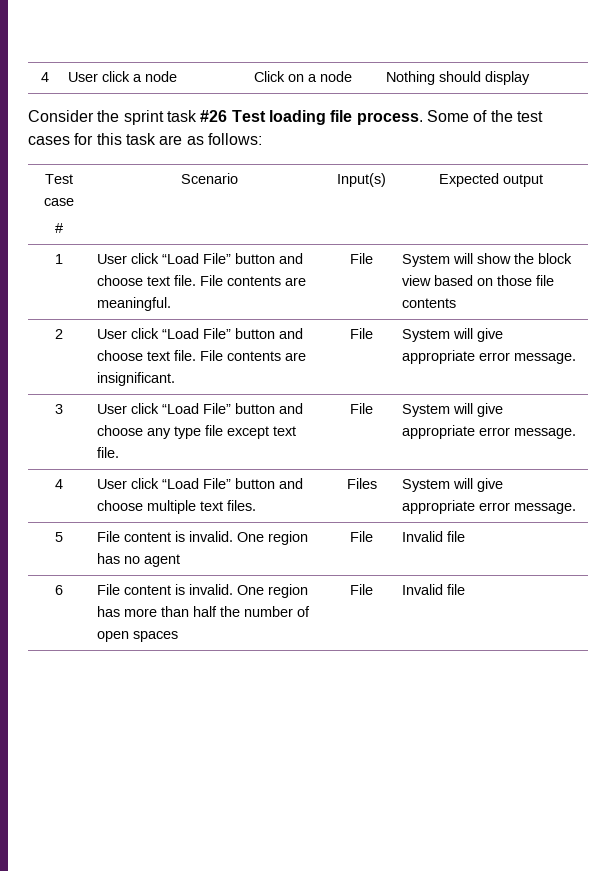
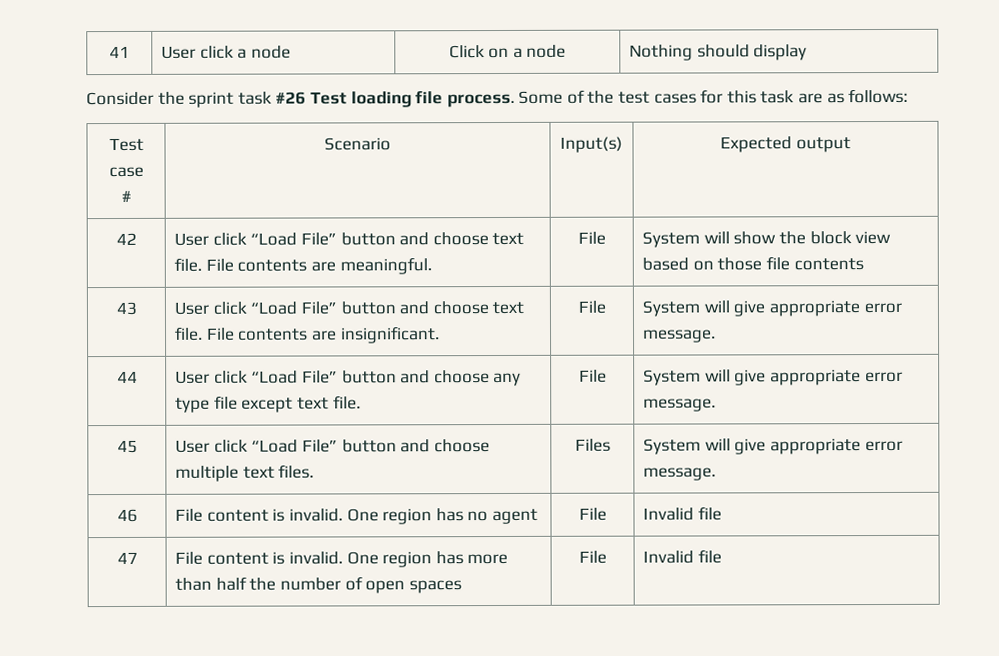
- 4 | User click a node | Click on a node | Nothing should display
+ 41 | User click a node | Click on a node | Nothing should display
- 1 | User click “Load File” button and choose text file. File contents are meaningful. | File | System will show the block view based on those file contents
+ 42 | User click “Load File” button and choose text file. File contents are meaningful. | File | System will show the block view based on those file contents
- 2 | User click “Load File” button and choose text file. File contents are insignificant. | File | System will give appropriate error message.
+ 43 | User click “Load File” button and choose text file. File contents are insignificant. | File | System will give appropriate error message.
- 3 | User click “Load File” button and choose any type file except text file. | File | System will give appropriate error message.
+ 44 | User click “Load File” button and choose any type file except text file. | File | System will give appropriate error message.
- 4 | User click “Load File” button and choose multiple text files. | Files | System will give appropriate error message.
+ 45 | User click “Load File” button and choose multiple text files. | Files | System will give appropriate error message.
- 5 | File content is invalid. One region has no agent | File | Invalid file
+ 46 | File content is invalid. One region has no agent | File | Invalid file
- 6 | File content is invalid. One region has more than half the number of open spaces | File | Invalid file
+ 47 | File content is invalid. One region has more than half the number of open spaces | File | Invalid file

